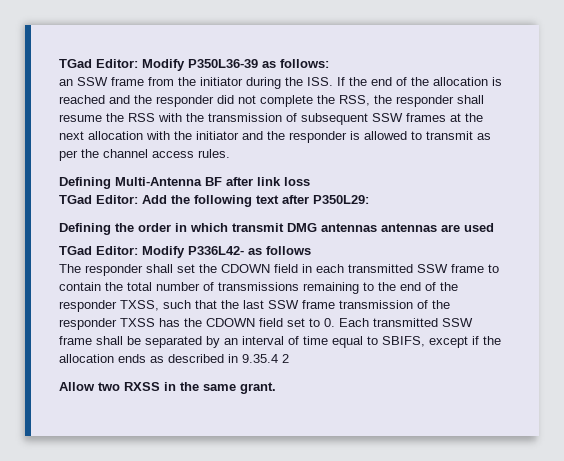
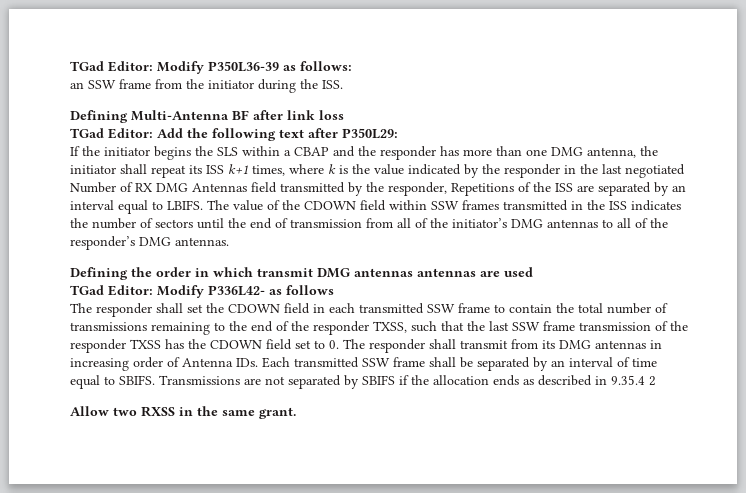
- an SSW frame from the initiator during the ISS. If the end of the allocation is reached and the responder did not complete the RSS, the responder shall resume the RSS with the transmission of subsequent SSW frames at the next allocation with the initiator and the responder is allowed to transmit as per the channel access rules.
+ an SSW frame from the initiator during the ISS.
+ If the initiator begins the SLS within a CBAP and the responder has more than one DMG antenna, the initiator shall repeat its ISS k+1 times, where k is the value indicated by the responder in the last negotiated Number of RX DMG Antennas field transmitted by the responder, Repetitions of the ISS are separated by an interval equal to LBIFS. The value of the CDOWN field within SSW frames transmitted in the ISS indicates the number of sectors until the end of transmission from all of the initiator’s DMG antennas to all of the responder’s DMG antennas.
- The responder shall set the CDOWN field in each transmitted SSW frame to contain the total number of transmissions remaining to the end of the responder TXSS, such that the last SSW frame transmission of the responder TXSS has the CDOWN field set to 0. Each transmitted SSW frame shall be separated by an interval of time equal to SBIFS, except if the allocation ends as described in 9.35.4 2
+ The responder shall set the CDOWN field in each transmitted SSW frame to contain the total number of transmissions remaining to the end of the responder TXSS, such that the last SSW frame transmission of the responder TXSS has the CDOWN field set to 0. The responder shall transmit from its DMG antennas in increasing order of Antenna IDs. Each transmitted SSW frame shall be separated by an interval of time equal to SBIFS. Transmissions are not separated by SBIFS if the allocation ends as described in 9.35.4 2

